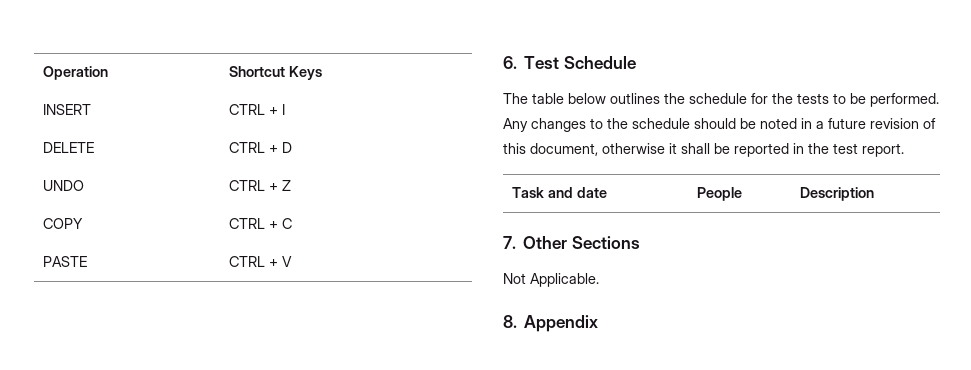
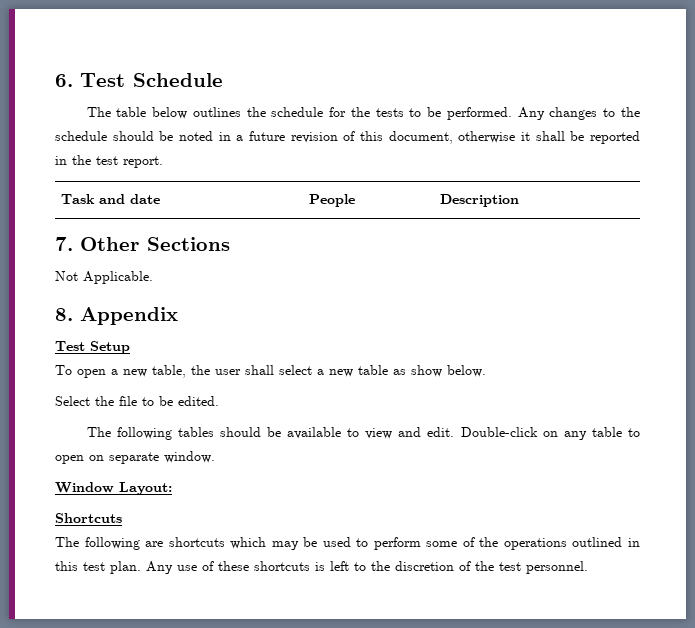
- Operation | Shortcut Keys
- INSERT | CTRL + I
- DELETE | CTRL + D
- UNDO | CTRL + Z
- COPY | CTRL + C
- PASTE | CTRL + V
+ Test Setup
+ To open a new table, the user shall select a new table as show below.
+ Select the file to be edited.
+ The following tables should be available to view and edit. Double-click on any table to open on separate window.
+ Window Layout:
+ Shortcuts
+ The following are shortcuts which may be used to perform some of the operations outlined in this test plan. Any use of these shortcuts is left to the discretion of the test personnel.

